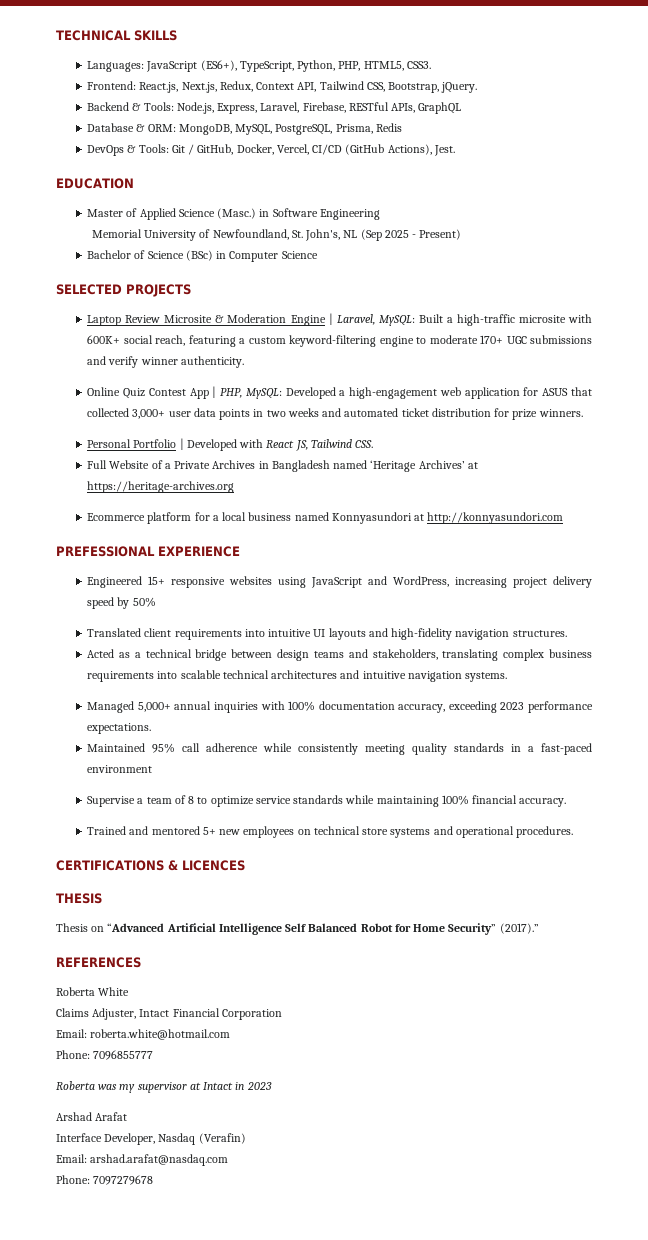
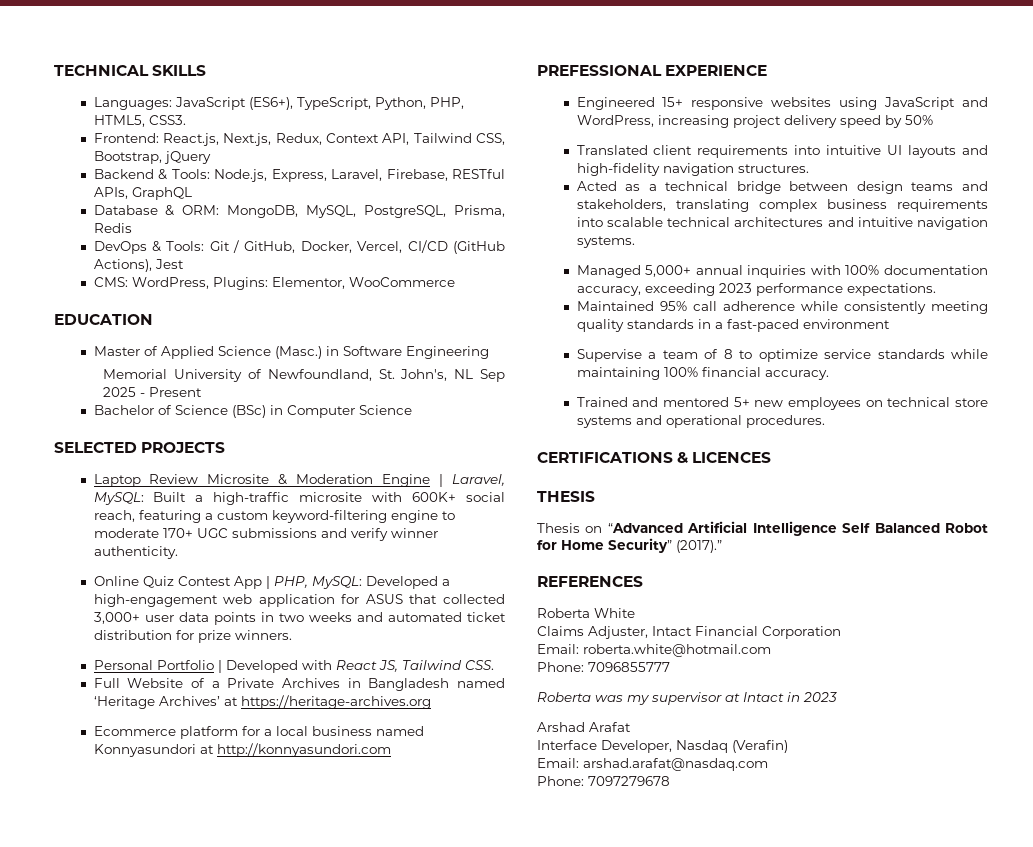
- Frontend: React.js, Next.js, Redux, Context API, Tailwind CSS, Bootstrap, jQuery.
+ Frontend: React.js, Next.js, Redux, Context API, Tailwind CSS, Bootstrap, jQuery
- DevOps & Tools: Git / GitHub, Docker, Vercel, CI/CD (GitHub Actions), Jest.
+ DevOps & Tools: Git / GitHub, Docker, Vercel, CI/CD (GitHub Actions), Jest
+ CMS: WordPress, Plugins: Elementor, WooCommerce
- Memorial University of Newfoundland, St. John's, NL (Sep 2025 - Present)
+ Memorial University of Newfoundland, St. John's, NL Sep 2025 - Present

